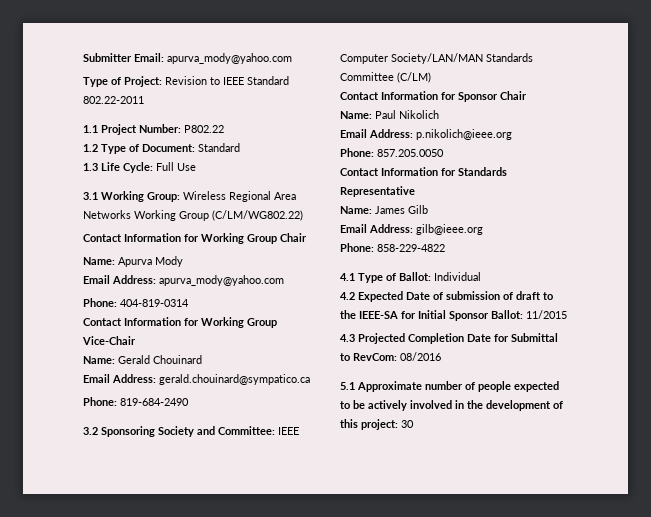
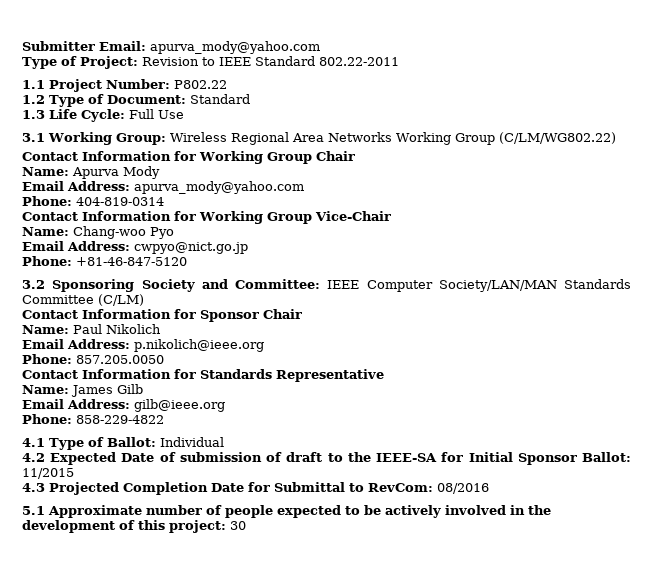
- Name: Gerald Chouinard
- Email Address: gerald.chouinard@sympatico.ca
- Phone: 819-684-2490
+ Name: Chang-woo Pyo
+ Email Address: cwpyo@nict.go.jp
+ Phone: +81-46-847-5120

